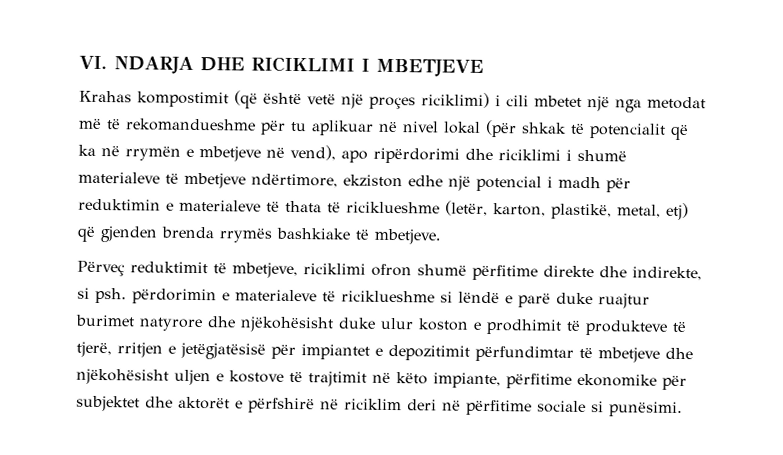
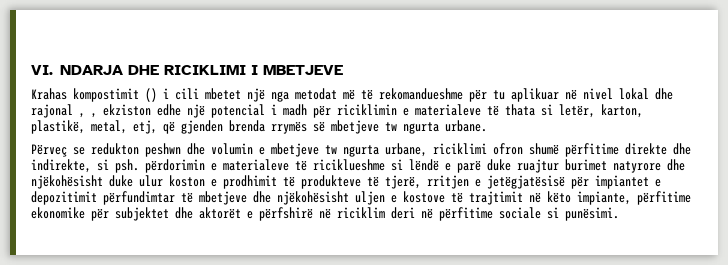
- Krahas kompostimit (që është vetë një proçes riciklimi) i cili mbetet një nga metodat më të rekomandueshme për tu aplikuar në nivel lokal (për shkak të potencialit që ka në rrymën e mbetjeve në vend), apo ripërdorimi dhe riciklimi i shumë materialeve të mbetjeve ndërtimore, ekziston edhe një potencial i madh për reduktimin e materialeve të thata të riciklueshme (letër, karton, plastikë, metal, etj) që gjenden brenda rrymës bashkiake të mbetjeve.
- Përveç reduktimit të mbetjeve, riciklimi ofron shumë përfitime direkte dhe indirekte, si psh. përdorimin e materialeve të riciklueshme si lëndë e parë duke ruajtur burimet natyrore dhe njëkohësisht duke ulur koston e prodhimit të produkteve të tjerë, rritjen e jetëgjatësisë për impiantet e depozitimit përfundimtar të mbetjeve dhe njëkohësisht uljen e kostove të trajtimit në këto impiante, përfitime ekonomike për subjektet dhe aktorët e përfshirë në riciklim deri në përfitime sociale si punësimi.
+ Krahas kompostimit () i cili mbetet një nga metodat më të rekomandueshme për tu aplikuar në nivel lokal dhe rajonal , , ekziston edhe një potencial i madh për riciklimin e materialeve të thata si letër, karton, plastikë, metal, etj, që gjenden brenda rrymës së mbetjeve tw ngurta urbane.
+ Përveç se redukton peshwn dhe volumin e mbetjeve tw ngurta urbane, riciklimi ofron shumë përfitime direkte dhe indirekte, si psh. përdorimin e materialeve të riciklueshme si lëndë e parë duke ruajtur burimet natyrore dhe njëkohësisht duke ulur koston e prodhimit të produkteve të tjerë, rritjen e jetëgjatësisë për impiantet e depozitimit përfundimtar të mbetjeve dhe njëkohësisht uljen e kostove të trajtimit në këto impiante, përfitime ekonomike për subjektet dhe aktorët e përfshirë në riciklim deri në përfitime sociale si punësimi.

